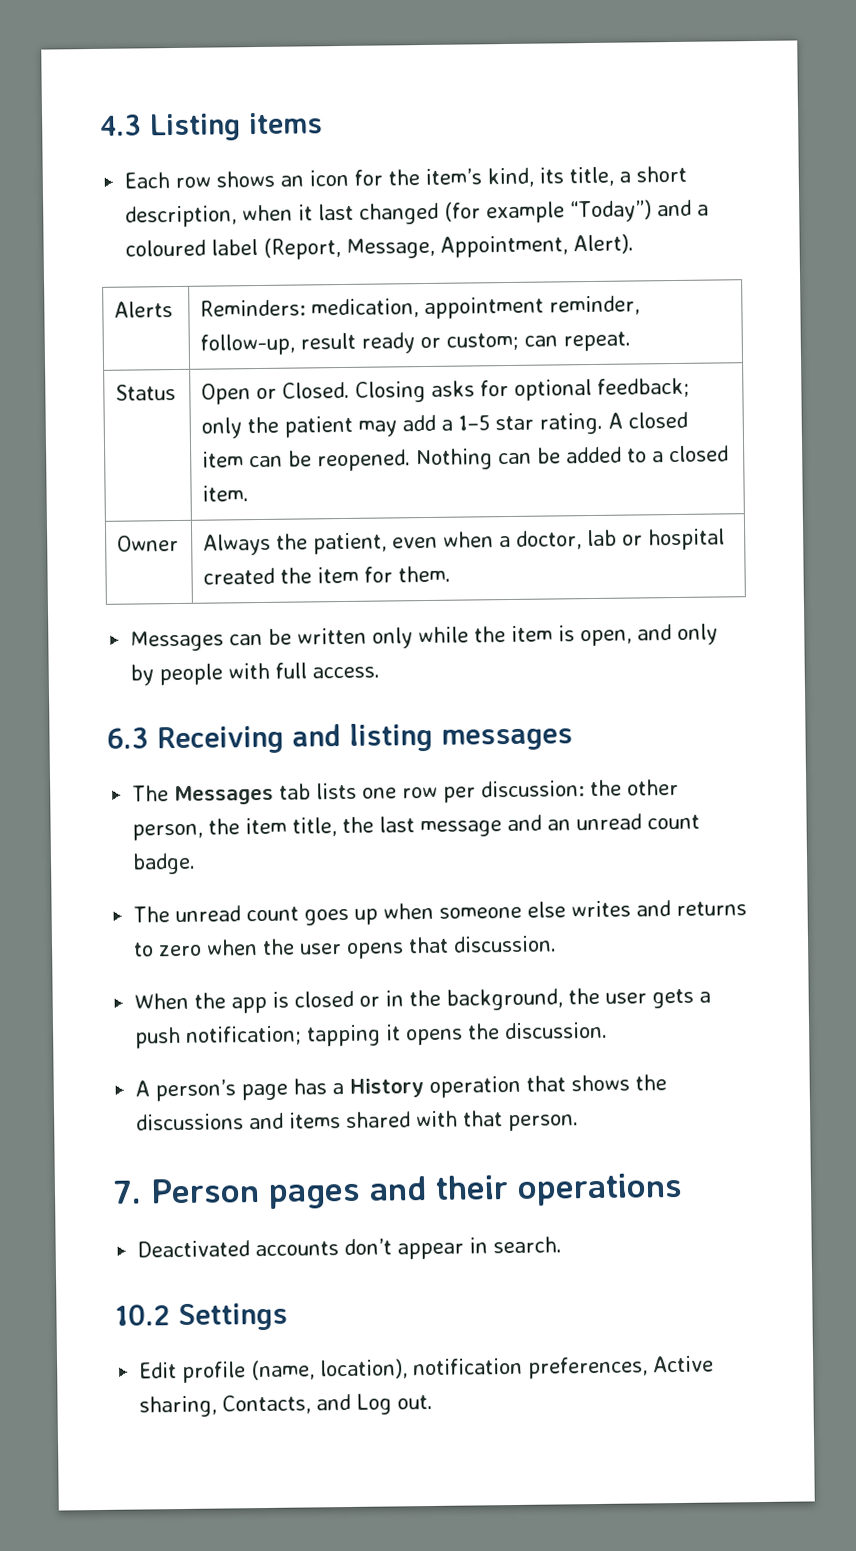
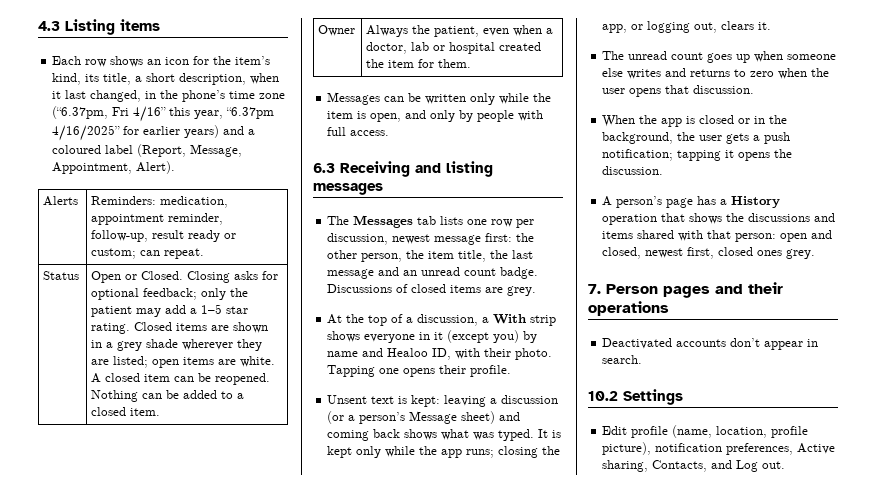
- Each row shows an icon for the item’s kind, its title, a short description, when it last changed (for example “Today”) and a coloured label (Report, Message, Appointment, Alert).
+ Each row shows an icon for the item’s kind, its title, a short description, when it last changed, in the phone’s time zone (“6.37pm, Fri 4/16” this year, “6.37pm 4/16/2025” for earlier years) and a coloured label (Report, Message, Appointment, Alert).
+ Closed items are shown in a grey shade wherever they are listed; open items are white.
- The Messages tab lists one row per discussion: the other person, the item title, the last message and an unread count badge.
+ The Messages tab lists one row per discussion, newest message first: the other person, the item title, the last message and an unread count badge. Discussions of closed items are grey.
+ At the top of a discussion, a With strip shows everyone in it (except you) by name and Healoo ID, with their photo. Tapping one opens their profile.
+ Unsent text is kept: leaving a discussion (or a person’s Message sheet) and coming back shows what was typed. It is kept only while the app runs; closing the app, or logging out, clears it.
- A person’s page has a History operation that shows the discussions and items shared with that person.
+ A person’s page has a History operation that shows the discussions and items shared with that person: open and closed, newest first, closed ones grey.
- Edit profile (name, location), notification preferences, Active sharing, Contacts, and Log out.
+ Edit profile (name, location, profile picture), notification preferences, Active sharing, Contacts, and Log out.

